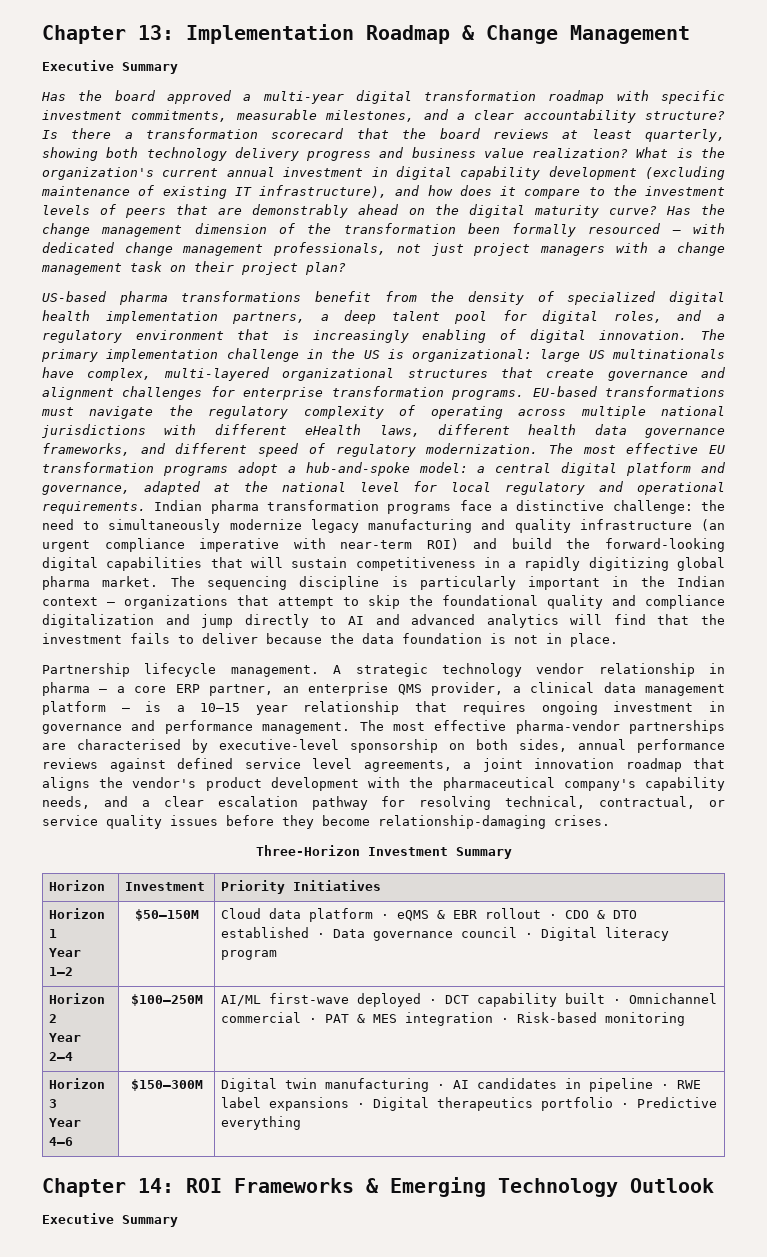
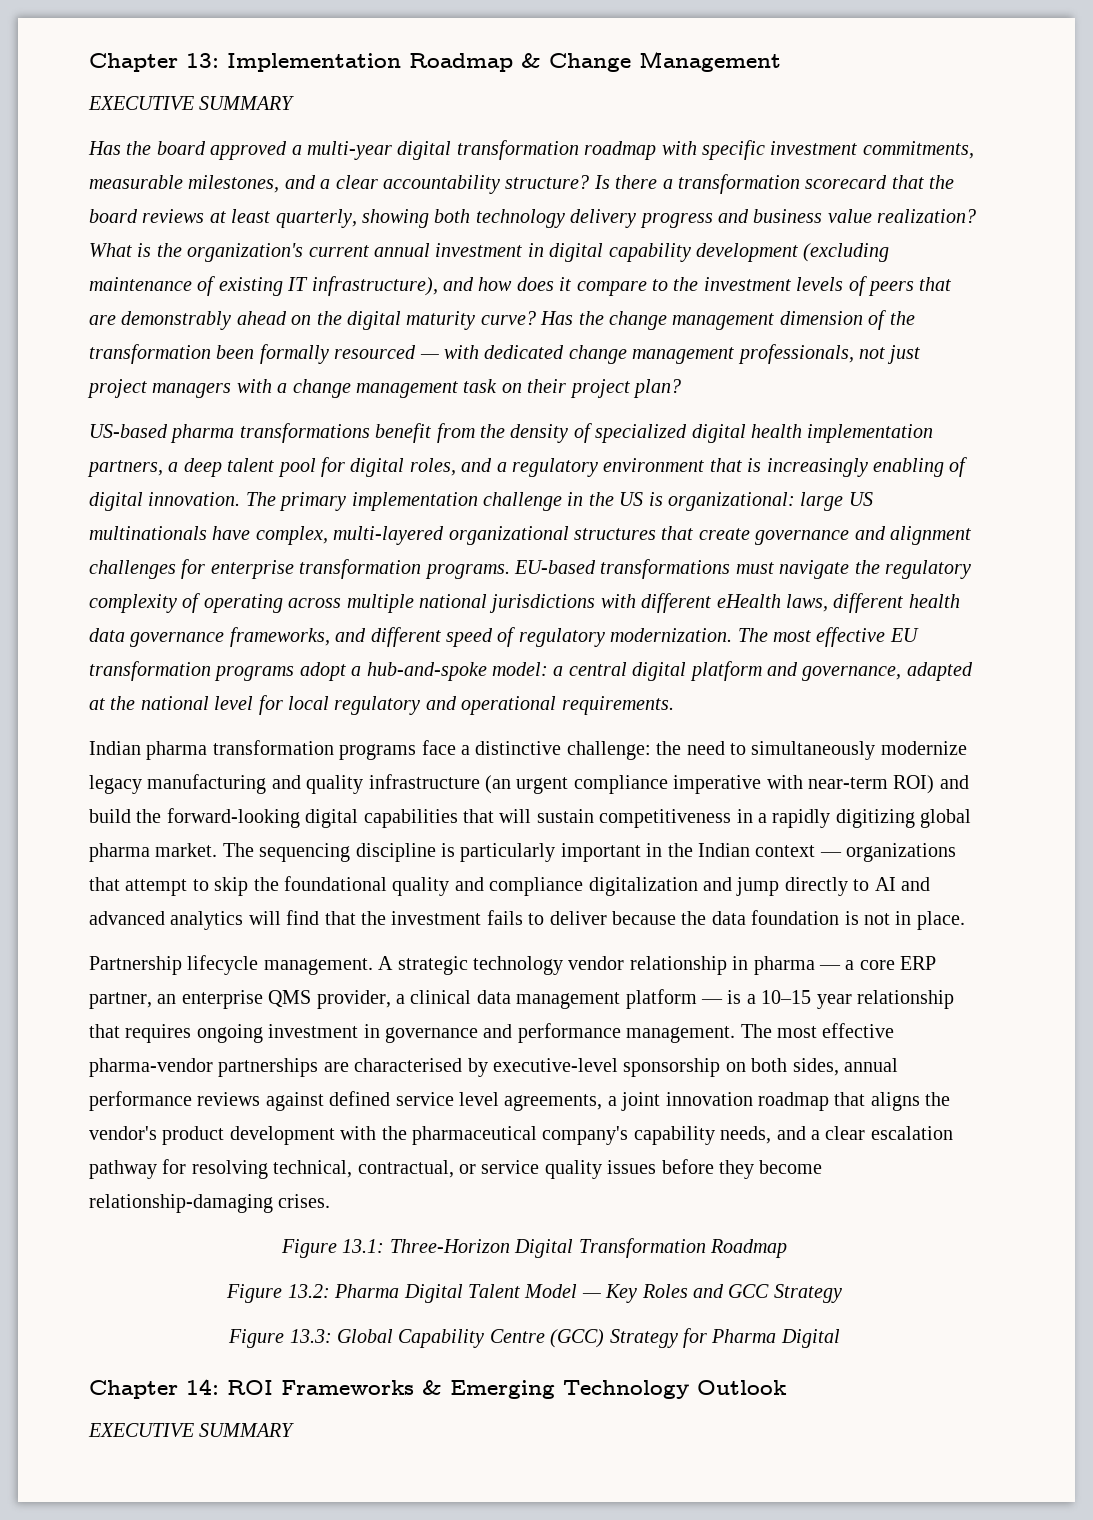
  Chapter 13: Implementation Roadmap & Change Management
- Executive Summary
+ EXECUTIVE SUMMARY
- a central digital platform and governance, adapted at the national level for local regulatory and operational requirements. Indian pharma transformation programs face a distinctive challenge:
+ a central digital platform and governance, adapted at the national level for local regulatory and operational requirements.
+ Indian pharma transformation programs face a distinctive challenge:
- Three-Horizon Investment Summary
- Horizon | Investment | Priority Initiatives
- Horizon 1
- Year 1–2 | $50–150M | Cloud data platform · eQMS & EBR rollout · CDO & DTO established · Data governance council · Digital literacy program
- Horizon 2
- Year 2–4 | $100–250M | AI/ML first-wave deployed · DCT capability built · Omnichannel commercial · PAT & MES integration · Risk-based monitoring
- Horizon 3
- Year 4–6 | $150–300M | Digital twin manufacturing · AI candidates in pipeline · RWE label expansions · Digital therapeutics portfolio · Predictive everything
+ Figure 13.1: Three-Horizon Digital Transformation Roadmap
+ Figure 13.2: Pharma Digital Talent Model — Key Roles and GCC Strategy
+ Figure 13.3: Global Capability Centre (GCC) Strategy for Pharma Digital
  Chapter 14: ROI Frameworks & Emerging Technology Outlook
- Executive Summary
+ EXECUTIVE SUMMARY

